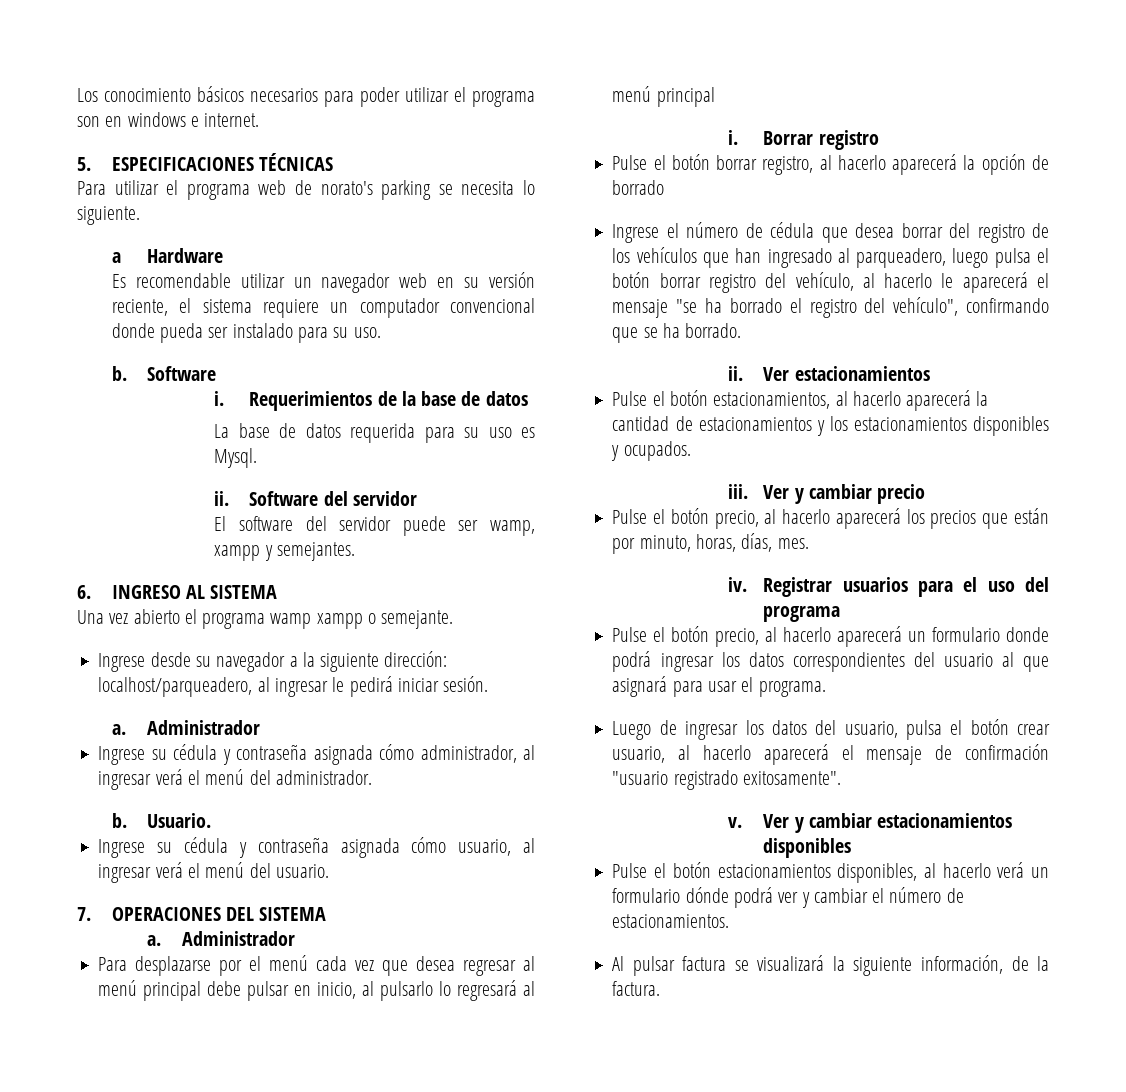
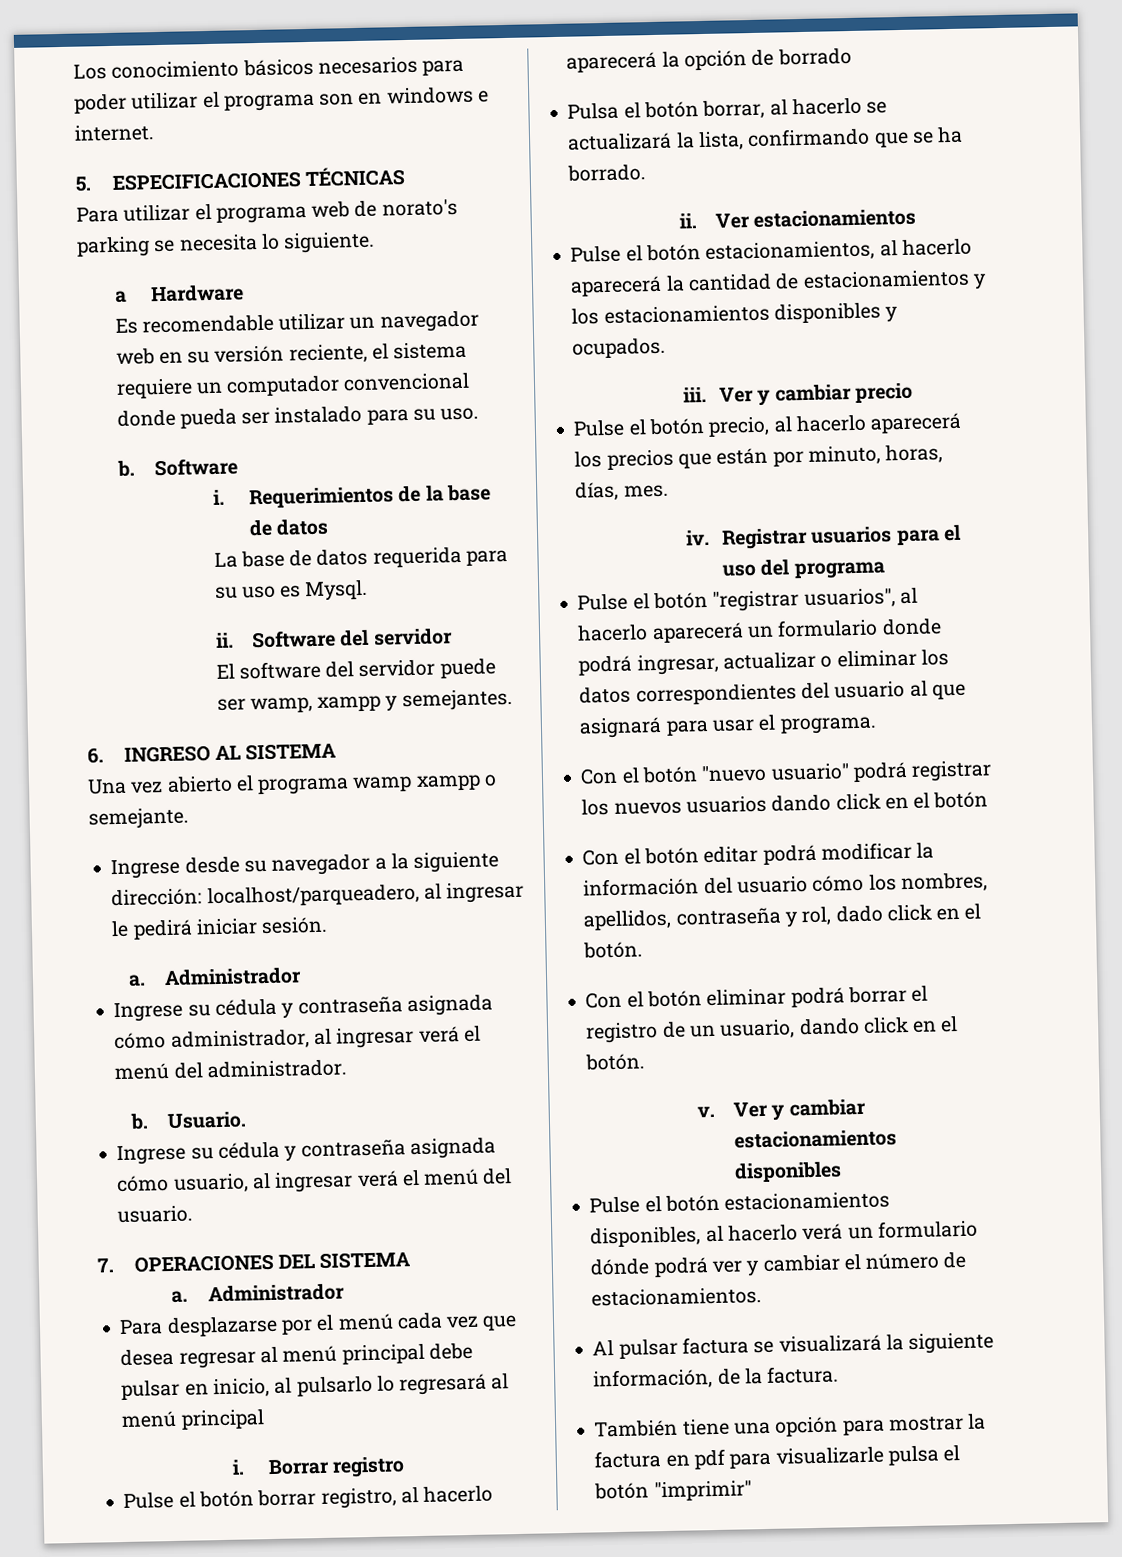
- Ingrese el número de cédula que desea borrar del registro de los vehículos que han ingresado al parqueadero, luego pulsa el botón borrar registro del vehículo, al hacerlo le aparecerá el mensaje "se ha borrado el registro del vehículo", confirmando que se ha borrado.
+ Pulsa el botón borrar, al hacerlo se actualizará la lista, confirmando que se ha borrado.
- Pulse el botón precio, al hacerlo aparecerá un formulario donde podrá ingresar los datos correspondientes del usuario al que asignará para usar el programa.
+ Pulse el botón "registrar usuarios", al hacerlo aparecerá un formulario donde podrá ingresar, actualizar o eliminar los datos correspondientes del usuario al que asignará para usar el programa.
- Luego de ingresar los datos del usuario, pulsa el botón crear usuario, al hacerlo aparecerá el mensaje de confirmación "usuario registrado exitosamente".
+ Con el botón "nuevo usuario" podrá registrar los nuevos usuarios dando click en el botón
+ Con el botón editar podrá modificar la información del usuario cómo los nombres, apellidos, contraseña y rol, dado click en el botón.
+ Con el botón eliminar podrá borrar el registro de un usuario, dando click en el botón.
+ También tiene una opción para mostrar la factura en pdf para visualizarle pulsa el botón "imprimir"

